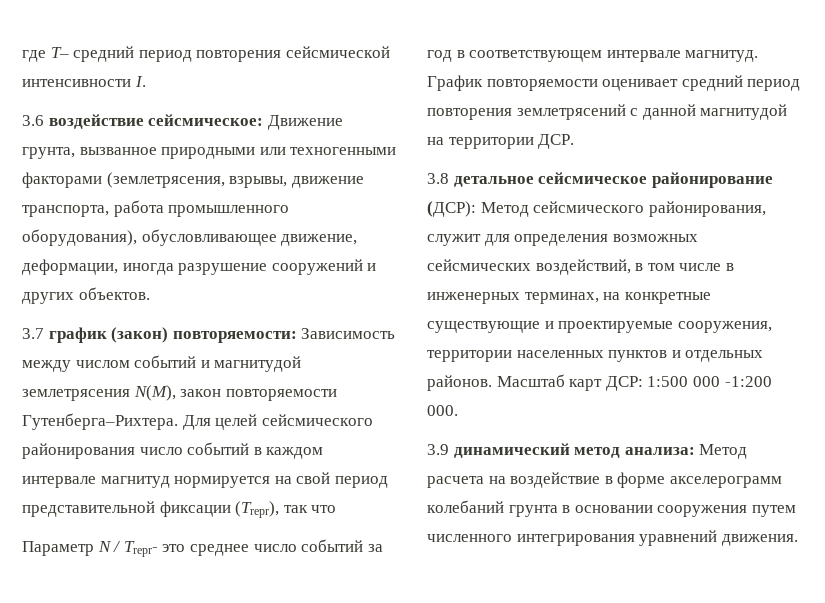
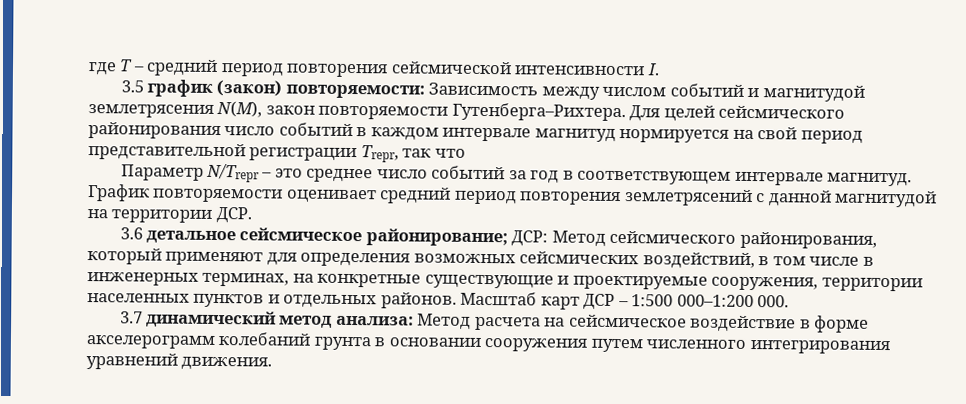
- где T– средний период повторения сейсмической интенсивности I.
+ где T – средний период повторения сейсмической интенсивности I.
- 3.6 воздействие сейсмическое: Движение грунта, вызванное природными или техногенными факторами (землетрясения, взрывы, движение транспорта, работа промышленного оборудования), обусловливающее движение, деформации, иногда разрушение сооружений и других объектов.
- 3.7 график (закон) повторяемости: Зависимость между числом событий и магнитудой землетрясения N(M), закон повторяемости Гутенберга–Рихтера.
+ 3.5 график (закон) повторяемости: Зависимость между числом событий и магнитудой землетрясения N(M), закон повторяемости Гутенберга–Рихтера.
- Для целей сейсмического районирования число событий в каждом интервале магнитуд нормируется на свой период представительной фиксации (Trepr), так что
+ Для целей сейсмического районирования число событий в каждом интервале магнитуд нормируется на свой период представительной регистрации Trepr, так что
- Параметр N / Trepr- это среднее число событий за год в соответствующем интервале магнитуд.
+ Параметр N/Trepr – это среднее число событий за год в соответствующем интервале магнитуд.
- 3.8 детальное сейсмическое районирование (ДСР): Метод сейсмического районирования, служит для определения возможных сейсмических воздействий, в том числе в инженерных терминах, на конкретные существующие и проектируемые сооружения, территории населенных пунктов и отдельных районов.
+ 3.6 детальное сейсмическое районирование; ДСР: Метод сейсмического районирования, который применяют для определения возможных сейсмических воздействий, в том числе в инженерных терминах, на конкретные существующие и проектируемые сооружения, территории населенных пунктов и отдельных районов.
- Масштаб карт ДСР: 1:500 000 -1:200 000.
+ Масштаб карт ДСР – 1:500 000–1:200 000.
- 3.9 динамический метод анализа: Метод расчета на воздействие в форме акселерограмм колебаний грунта в основании сооружения путем численного интегрирования уравнений движения.
+ 3.7 динамический метод анализа: Метод расчета на сейсмическое воздействие в форме акселерограмм колебаний грунта в основании сооружения путем численного интегрирования уравнений движения.

